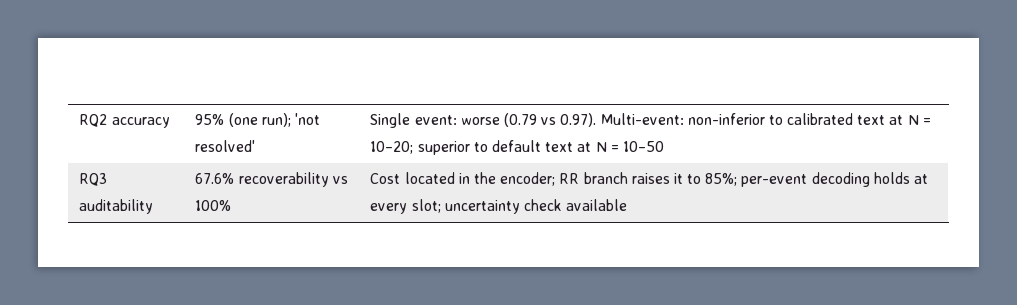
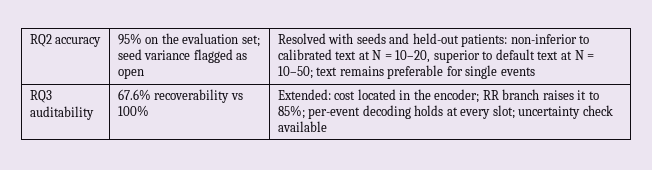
- RQ2 accuracy | 95% (one run); 'not resolved' | Single event: worse (0.79 vs 0.97). Multi-event: non-inferior to calibrated text at N = 10–20; superior to default text at N = 10–50
+ RQ2 accuracy | 95% on the evaluation set; seed variance flagged as open | Resolved with seeds and held-out patients: non-inferior to calibrated text at N = 10–20, superior to default text at N = 10–50; text remains preferable for single events
- RQ3 auditability | 67.6% recoverability vs 100% | Cost located in the encoder; RR branch raises it to 85%; per-event decoding holds at every slot; uncertainty check available
+ RQ3 auditability | 67.6% recoverability vs 100% | Extended: cost located in the encoder; RR branch raises it to 85%; per-event decoding holds at every slot; uncertainty check available

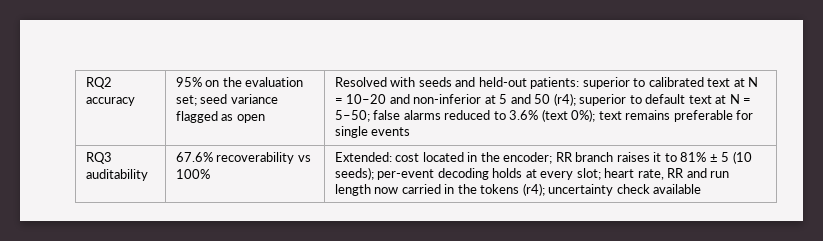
- Resolved with seeds and held-out patients: non-inferior to calibrated text at N = 10–20, superior to default text at N = 10–50; text remains preferable for single events
+ Resolved with seeds and held-out patients: superior to calibrated text at N = 10–20 and non-inferior at 5 and 50 (r4); superior to default text at N = 5–50; false alarms reduced to 3.6% (text 0%); text remains preferable for single events
- Extended: cost located in the encoder; RR branch raises it to 85%; per-event decoding holds at every slot; uncertainty check available
+ Extended: cost located in the encoder; RR branch raises it to 81% ± 5 (10 seeds); per-event decoding holds at every slot; heart rate, RR and run length now carried in the tokens (r4); uncertainty check available

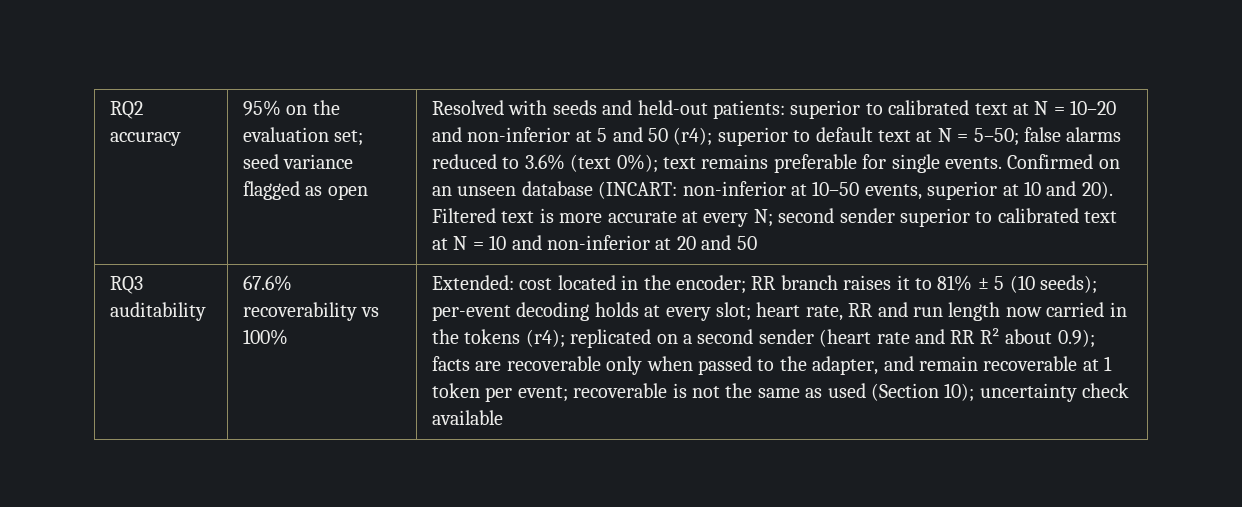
- Resolved with seeds and held-out patients: superior to calibrated text at N = 10–20 and non-inferior at 5 and 50 (r4); superior to default text at N = 5–50; false alarms reduced to 3.6% (text 0%); text remains preferable for single events
+ Resolved with seeds and held-out patients: superior to calibrated text at N = 10–20 and non-inferior at 5 and 50 (r4); superior to default text at N = 5–50; false alarms reduced to 3.6% (text 0%); text remains preferable for single events. Confirmed on an unseen database (INCART: non-inferior at 10–50 events, superior at 10 and 20). Filtered text is more accurate at every N; second sender superior to calibrated text at N = 10 and non-inferior at 20 and 50
- Extended: cost located in the encoder; RR branch raises it to 81% ± 5 (10 seeds); per-event decoding holds at every slot; heart rate, RR and run length now carried in the tokens (r4); uncertainty check available
+ Extended: cost located in the encoder; RR branch raises it to 81% ± 5 (10 seeds); per-event decoding holds at every slot; heart rate, RR and run length now carried in the tokens (r4); replicated on a second sender (heart rate and RR R² about 0.9); facts are recoverable only when passed to the adapter, and remain recoverable at 1 token per event; recoverable is not the same as used (Section 10); uncertainty check available

